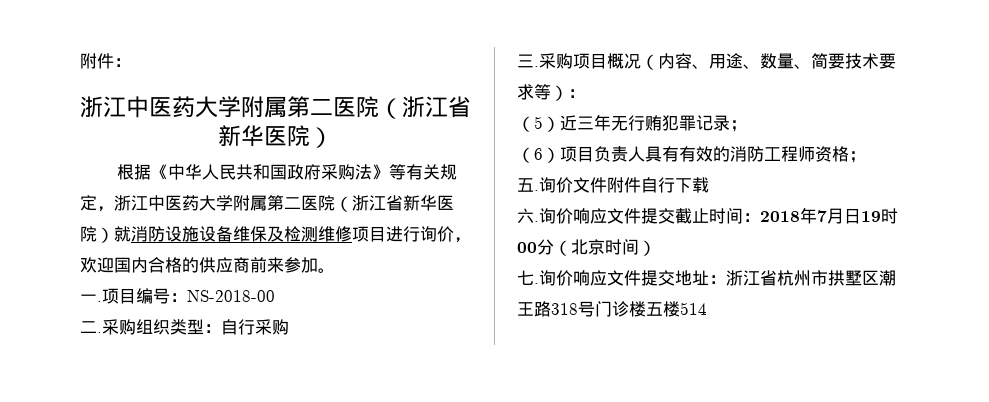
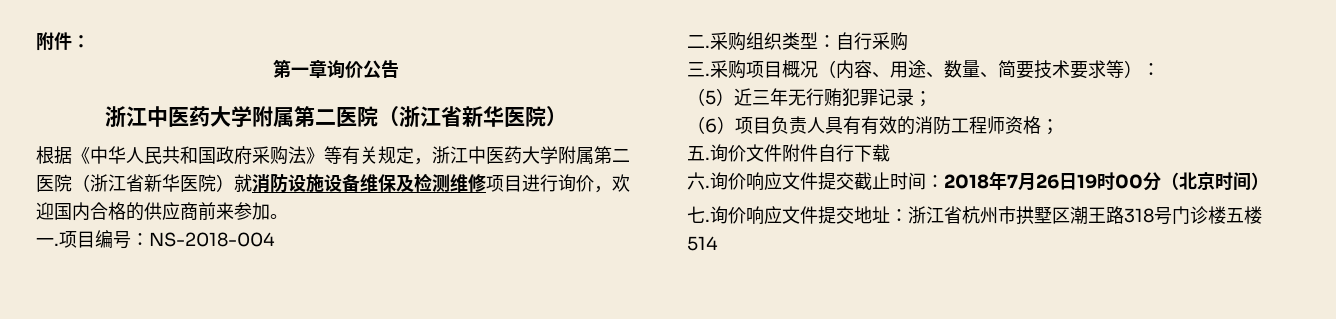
+ 第一章询价公告
- 项目编号：NS-2018-00
+ 项目编号：NS-2018-004
- 询价响应文件提交截止时间：2018年7月日19时00分（北京时间）
+ 询价响应文件提交截止时间：2018年7月26日19时00分（北京时间）

